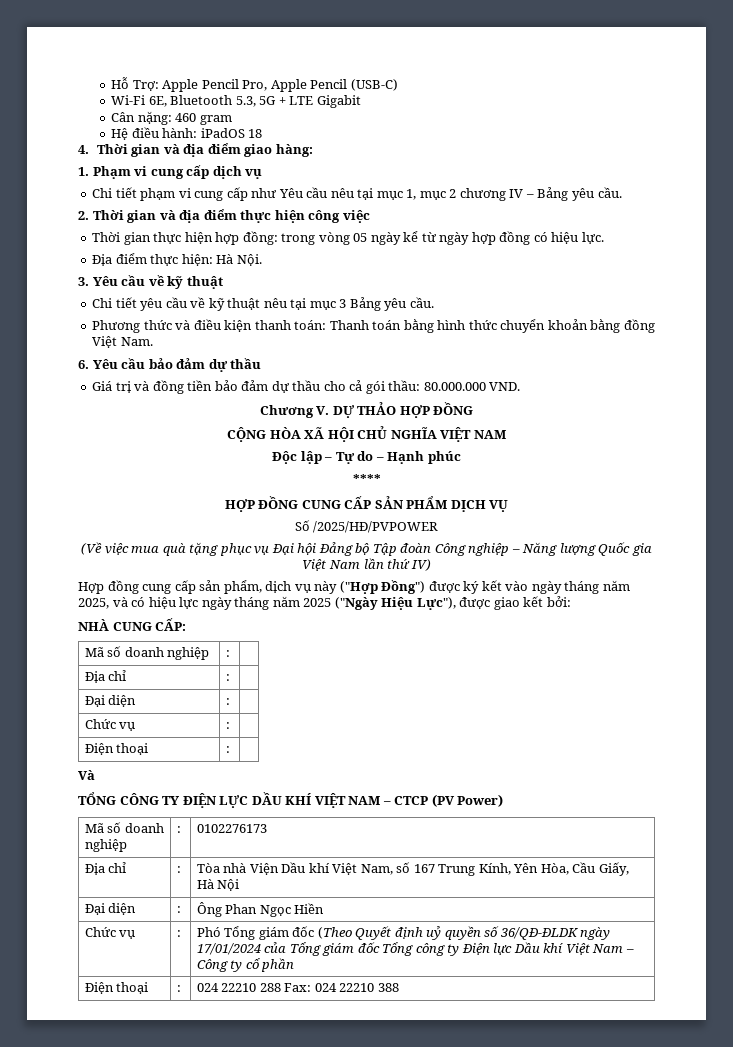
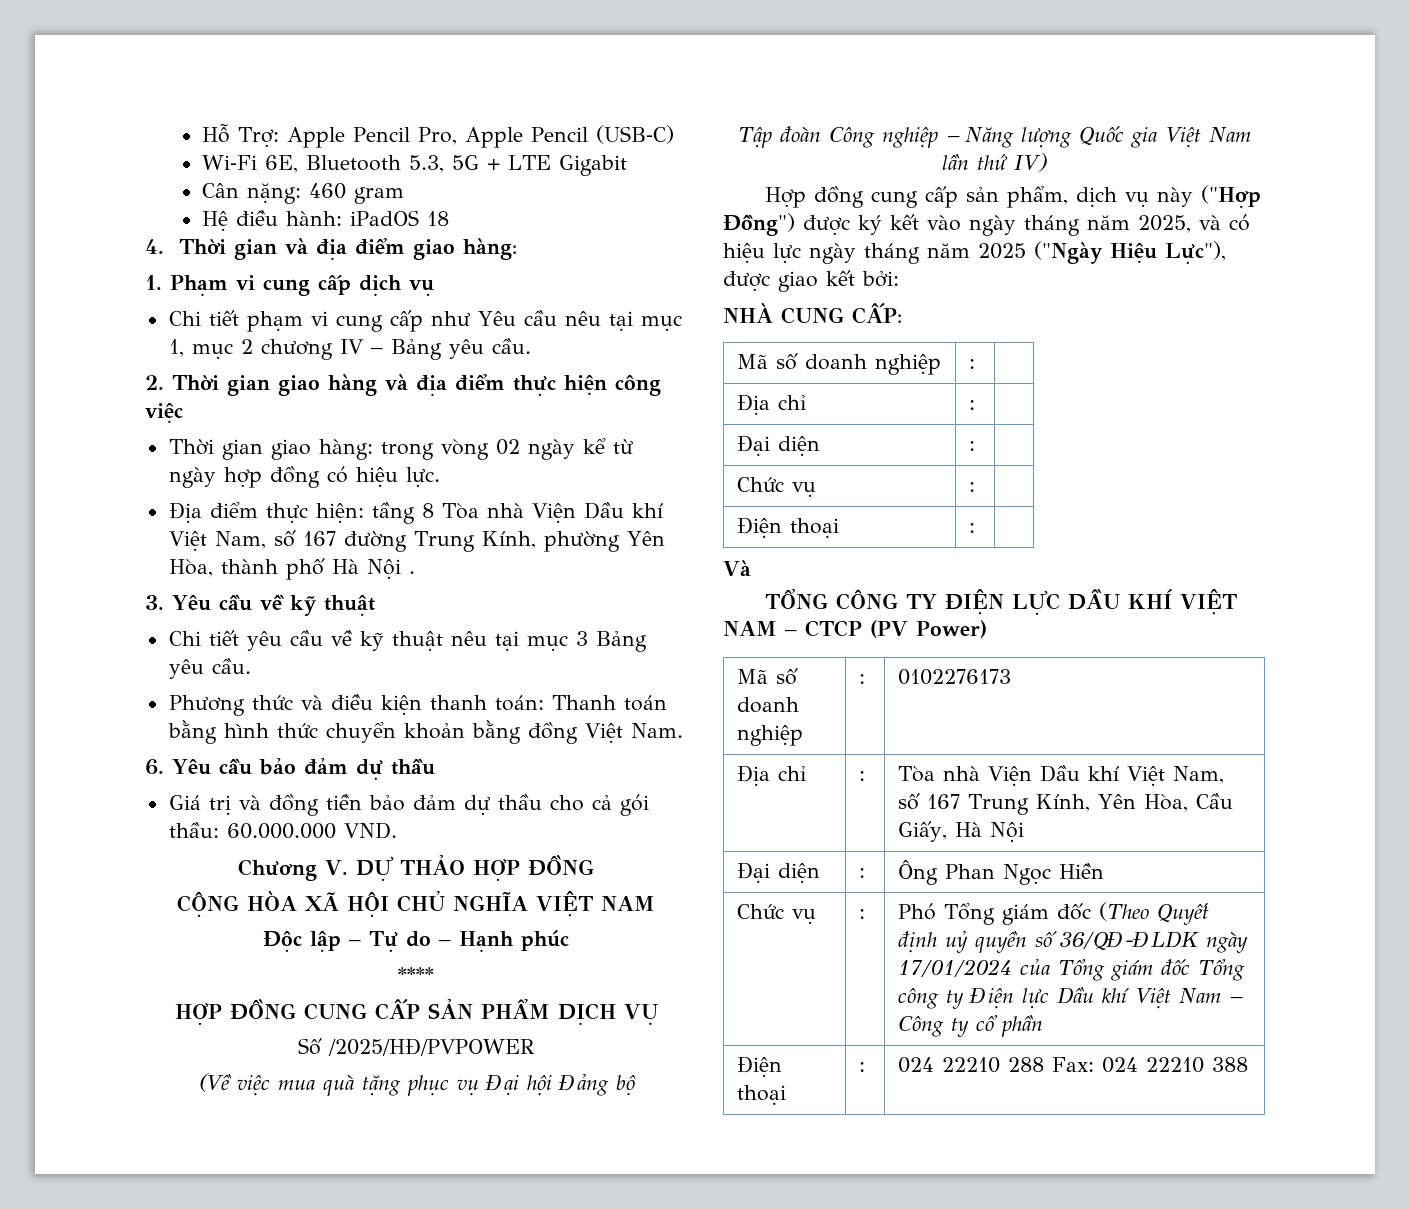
- 2. Thời gian và địa điểm thực hiện công việc
+ 2. Thời gian giao hàng và địa điểm thực hiện công việc
- Thời gian thực hiện hợp đồng: trong vòng 05 ngày kể từ ngày hợp đồng có hiệu lực.
+ Thời gian giao hàng: trong vòng 02 ngày kể từ ngày hợp đồng có hiệu lực.
- Địa điểm thực hiện: Hà Nội.
+ Địa điểm thực hiện: tầng 8 Tòa nhà Viện Dầu khí Việt Nam, số 167 đường Trung Kính, phường Yên Hòa, thành phố Hà Nội .
- Giá trị và đồng tiền bảo đảm dự thầu cho cả gói thầu: 80.000.000 VND.
+ Giá trị và đồng tiền bảo đảm dự thầu cho cả gói thầu: 60.000.000 VND.
- (Về việc mua quà tặng phục vụ Đại hội Đảng bộ Tập đoàn Công nghiệp – Năng lượng Quốc gia Việt Nam lần thứ IV)
+ (Về việc mua quà tặng phục vụ Đại hội Đảng bộ
+ Tập đoàn Công nghiệp – Năng lượng Quốc gia Việt Nam lần thứ IV)

